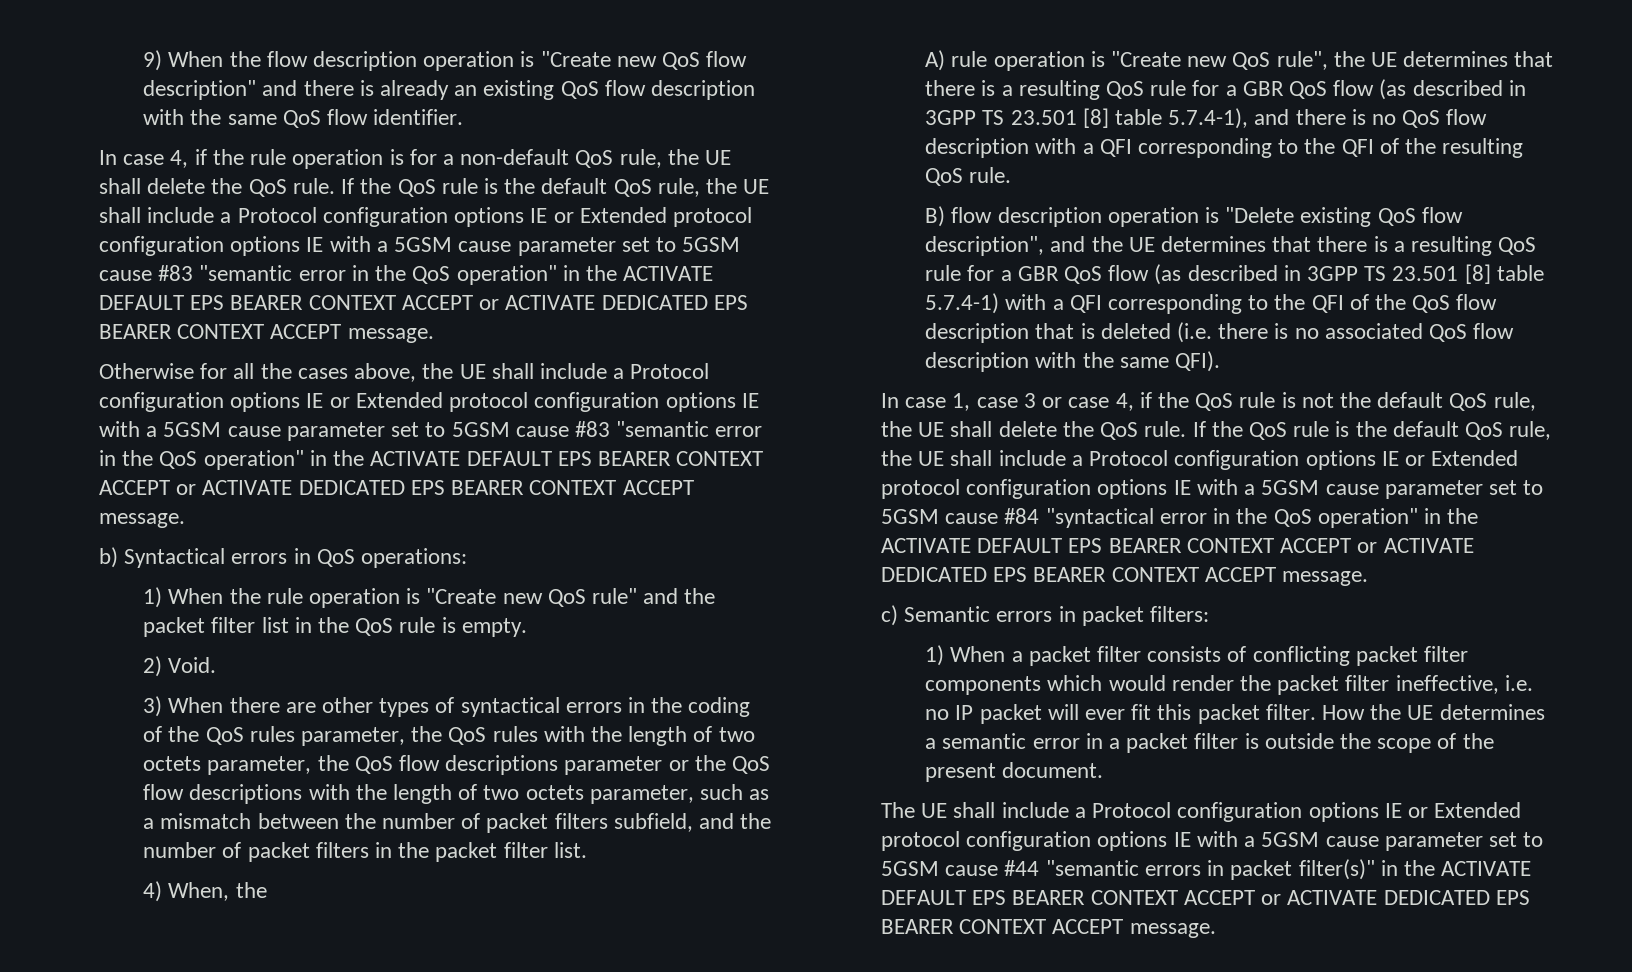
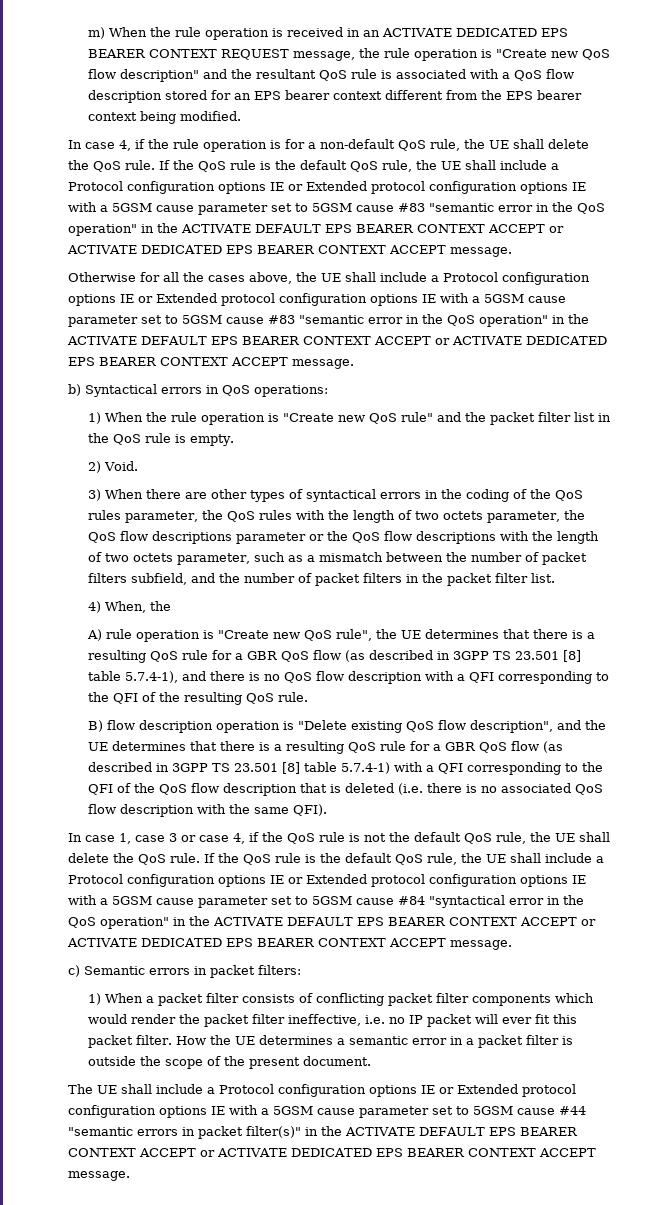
- 9) When the flow description operation is "Create new QoS flow description" and there is already an existing QoS flow description with the same QoS flow identifier.
+ m) When the rule operation is received in an ACTIVATE DEDICATED EPS BEARER CONTEXT REQUEST message, the rule operation is "Create new QoS flow description" and the resultant QoS rule is associated with a QoS flow description stored for an EPS bearer context different from the EPS bearer context being modified.

